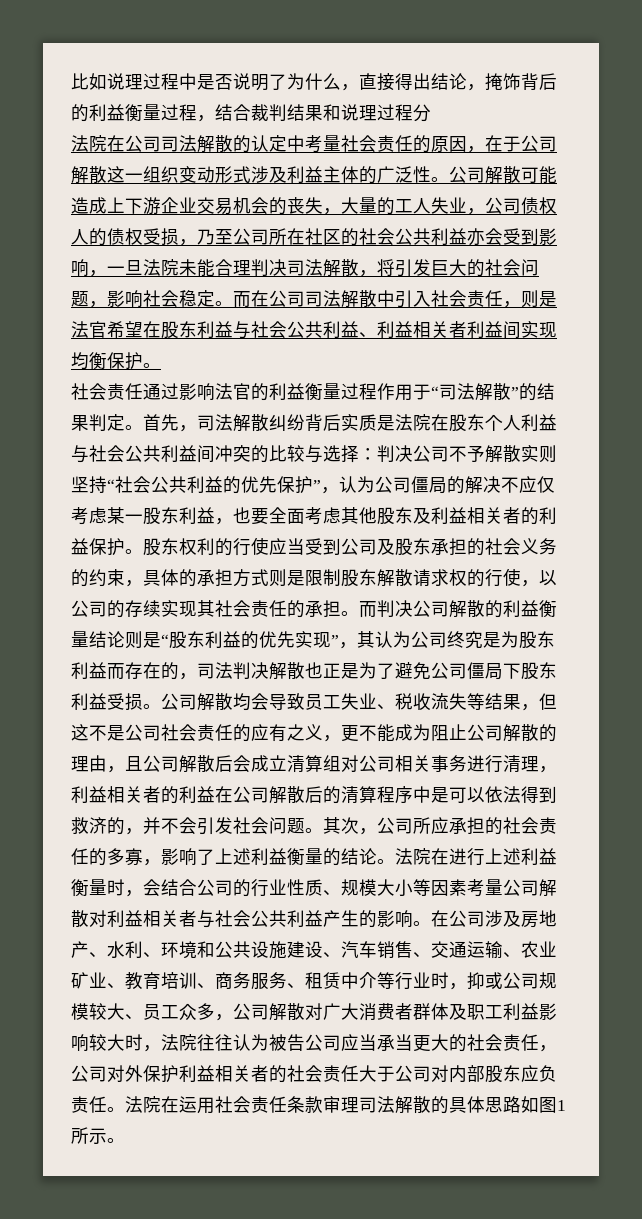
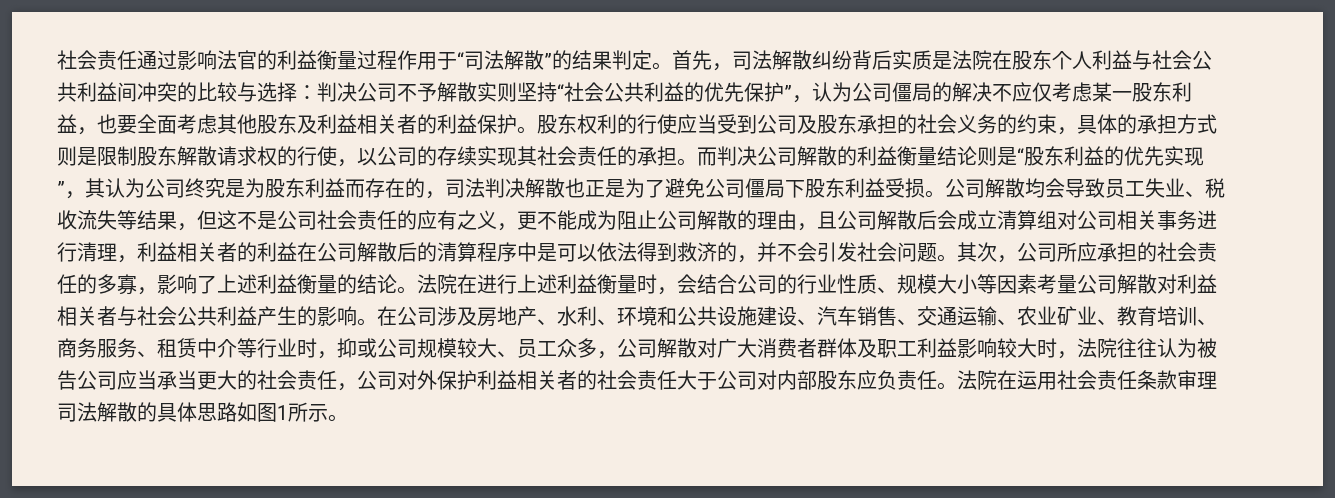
- 比如说理过程中是否说明了为什么，直接得出结论，掩饰背后的利益衡量过程，结合裁判结果和说理过程分
- 法院在公司司法解散的认定中考量社会责任的原因，在于公司解散这一组织变动形式涉及利益主体的广泛性。公司解散可能造成上下游企业交易机会的丧失，大量的工人失业，公司债权人的债权受损，乃至公司所在社区的社会公共利益亦会受到影响，一旦法院未能合理判决司法解散，将引发巨大的社会问题，影响社会稳定。而在公司司法解散中引入社会责任，则是法官希望在股东利益与社会公共利益、利益相关者利益间实现均衡保护。

